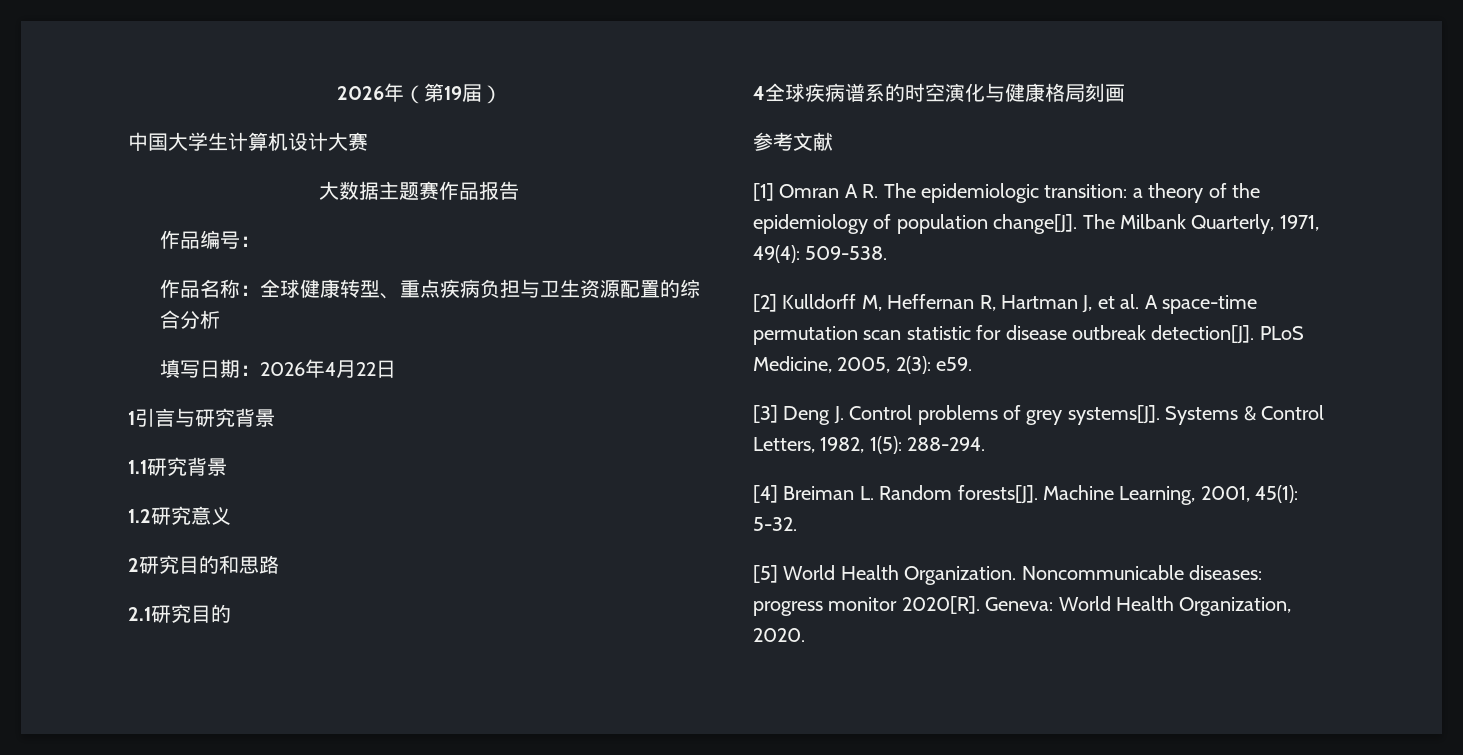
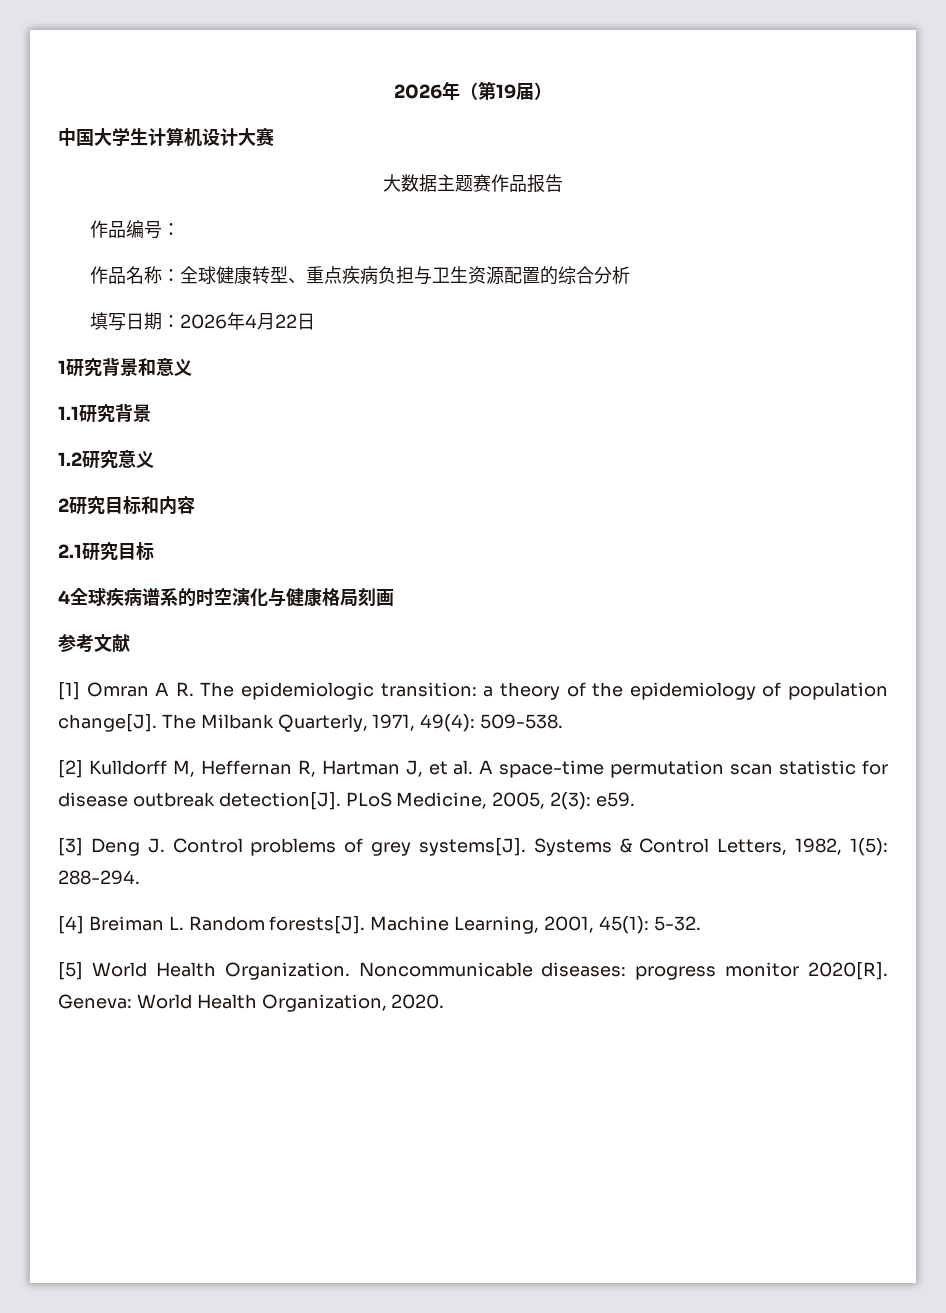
- 1引言与研究背景
+ 1研究背景和意义
- 2研究目的和思路
+ 2研究目标和内容
- 2.1研究目的
+ 2.1研究目标

